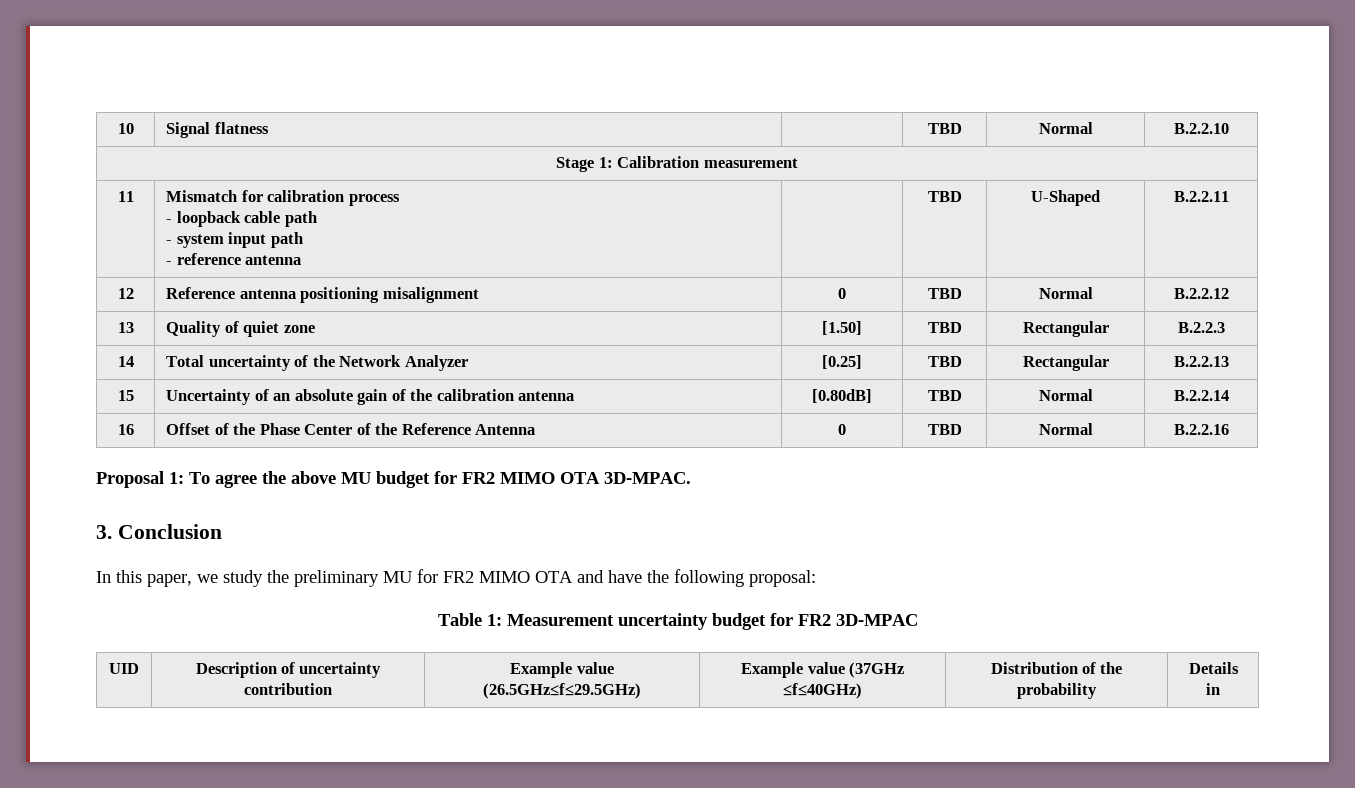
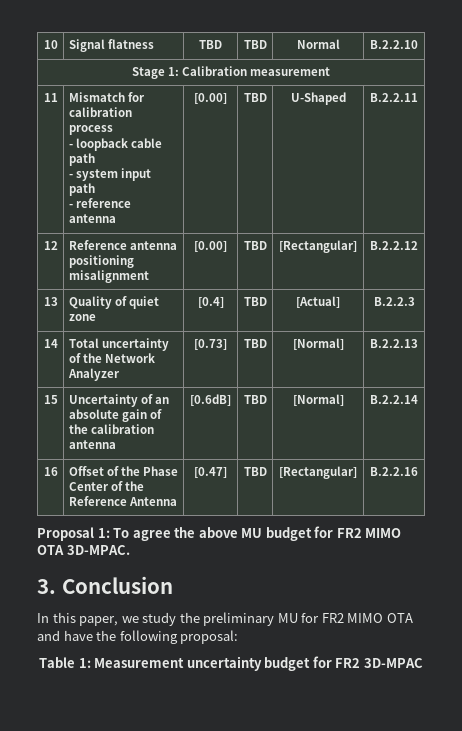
- 10 | Signal flatness | | TBD | Normal | B.2.2.10
+ 10 | Signal flatness | TBD | TBD | Normal | B.2.2.10
  11 | Mismatch for calibration process
  - loopback cable path
  - system input path
- - reference antenna | | TBD | U-Shaped | B.2.2.11
+ - reference antenna | [0.00] | TBD | U-Shaped | B.2.2.11
- 12 | Reference antenna positioning misalignment | 0 | TBD | Normal | B.2.2.12
+ 12 | Reference antenna positioning misalignment | [0.00] | TBD | [Rectangular] | B.2.2.12
- 13 | Quality of quiet zone | [1.50] | TBD | Rectangular | B.2.2.3
+ 13 | Quality of quiet zone | [0.4] | TBD | [Actual] | B.2.2.3
- 14 | Total uncertainty of the Network Analyzer | [0.25] | TBD | Rectangular | B.2.2.13
+ 14 | Total uncertainty of the Network Analyzer | [0.73] | TBD | [Normal] | B.2.2.13
- 15 | Uncertainty of an absolute gain of the calibration antenna | [0.80dB] | TBD | Normal | B.2.2.14
+ 15 | Uncertainty of an absolute gain of the calibration antenna | [0.6dB] | TBD | [Normal] | B.2.2.14
- 16 | Offset of the Phase Center of the Reference Antenna | 0 | TBD | Normal | B.2.2.16
+ 16 | Offset of the Phase Center of the Reference Antenna | [0.47] | TBD | [Rectangular] | B.2.2.16
- UID | Description of uncertainty contribution | Example value (26.5GHz≤f≤29.5GHz) | Example value (37GHz ≤f≤40GHz) | Distribution of the probability | Details in

